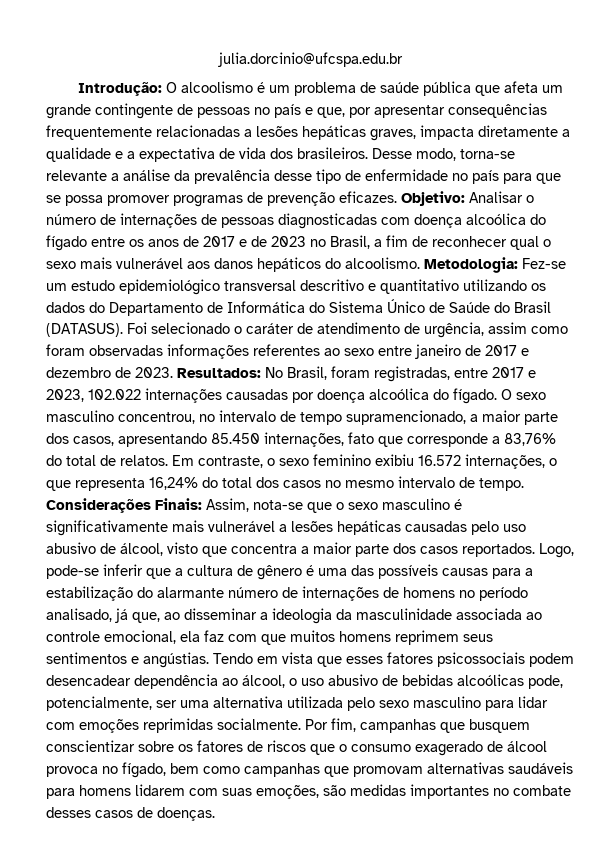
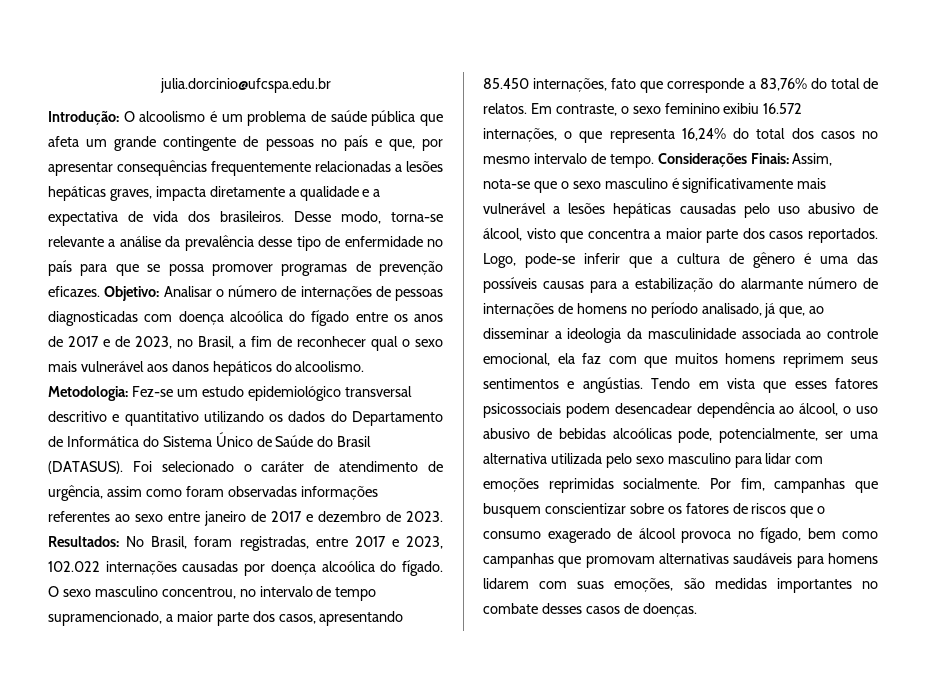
- Objetivo: Analisar o número de internações de pessoas diagnosticadas com doença alcoólica do fígado entre os anos de 2017 e de 2023 no Brasil, a fim de reconhecer qual o sexo mais vulnerável aos danos hepáticos do alcoolismo.
+ Objetivo: Analisar o número de internações de pessoas diagnosticadas com doença alcoólica do fígado entre os anos de 2017 e de 2023, no Brasil, a fim de reconhecer qual o sexo mais vulnerável aos danos hepáticos do alcoolismo.

